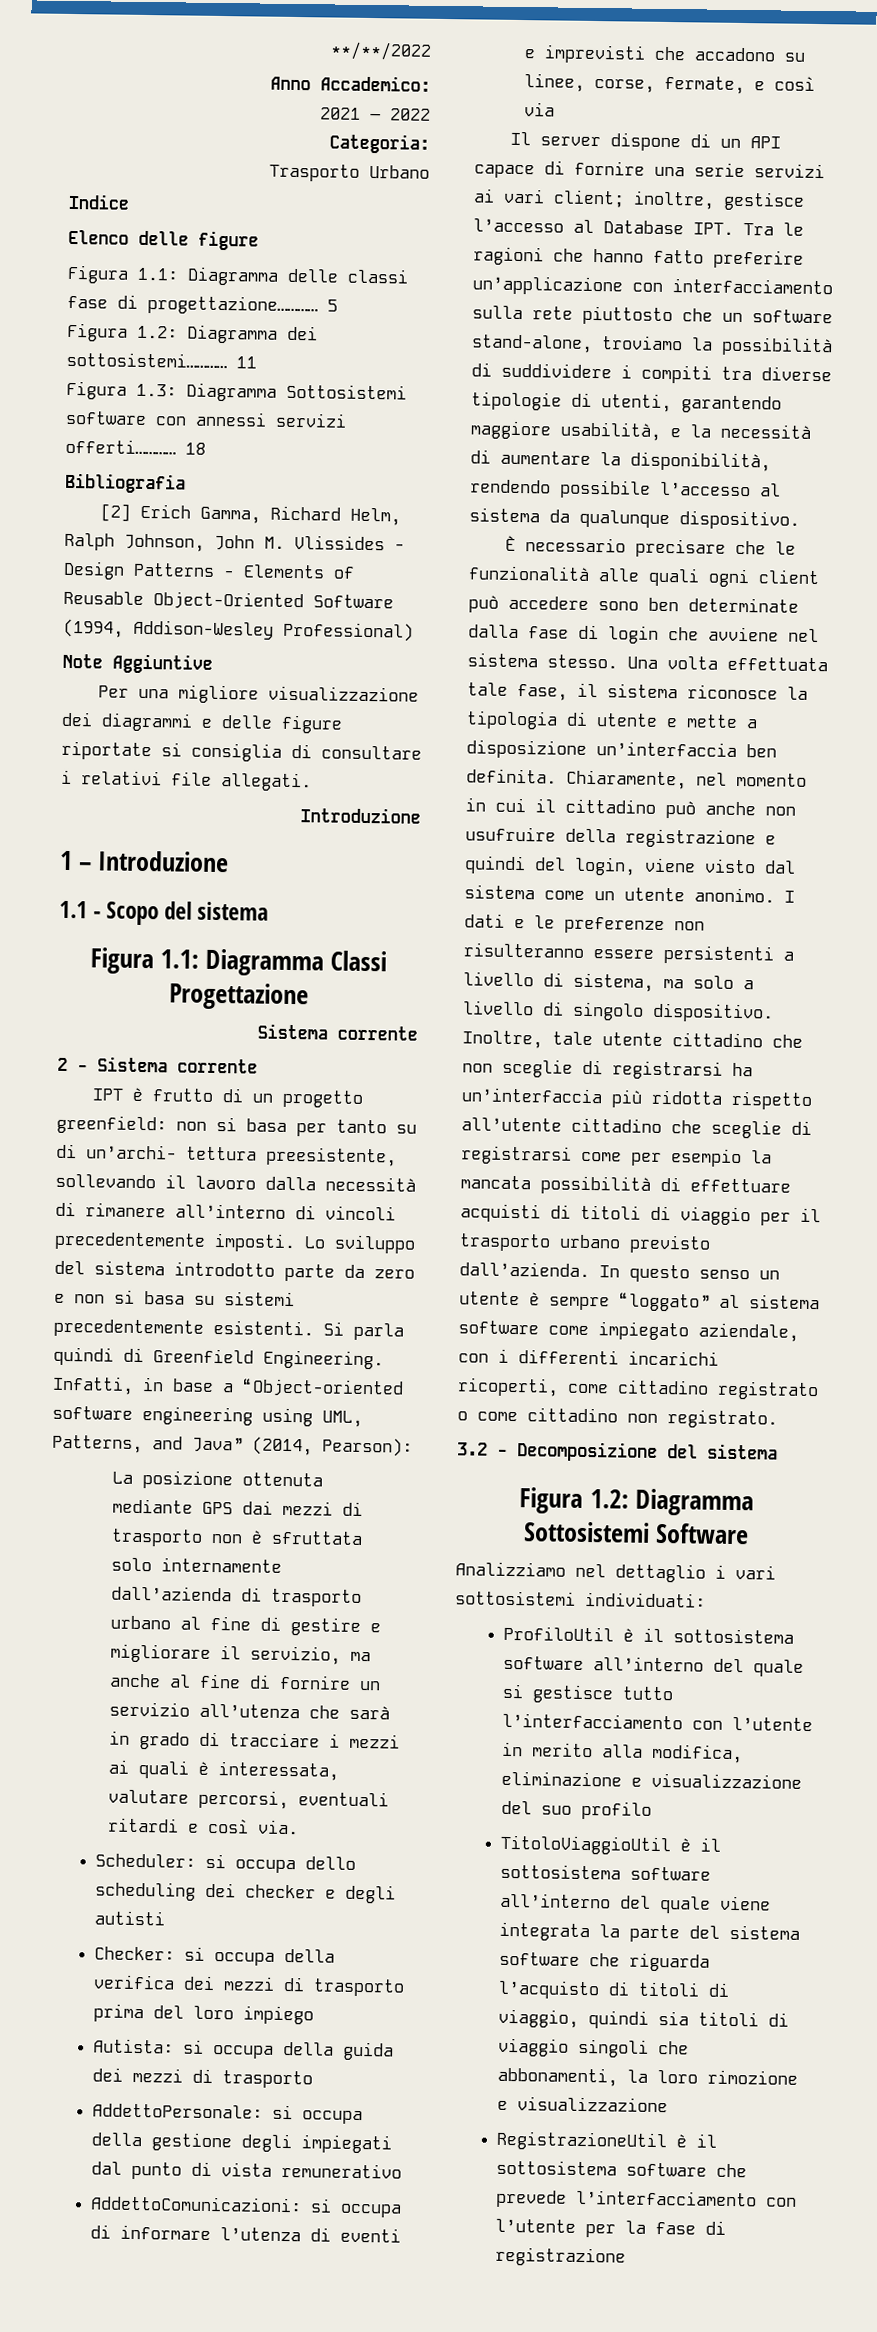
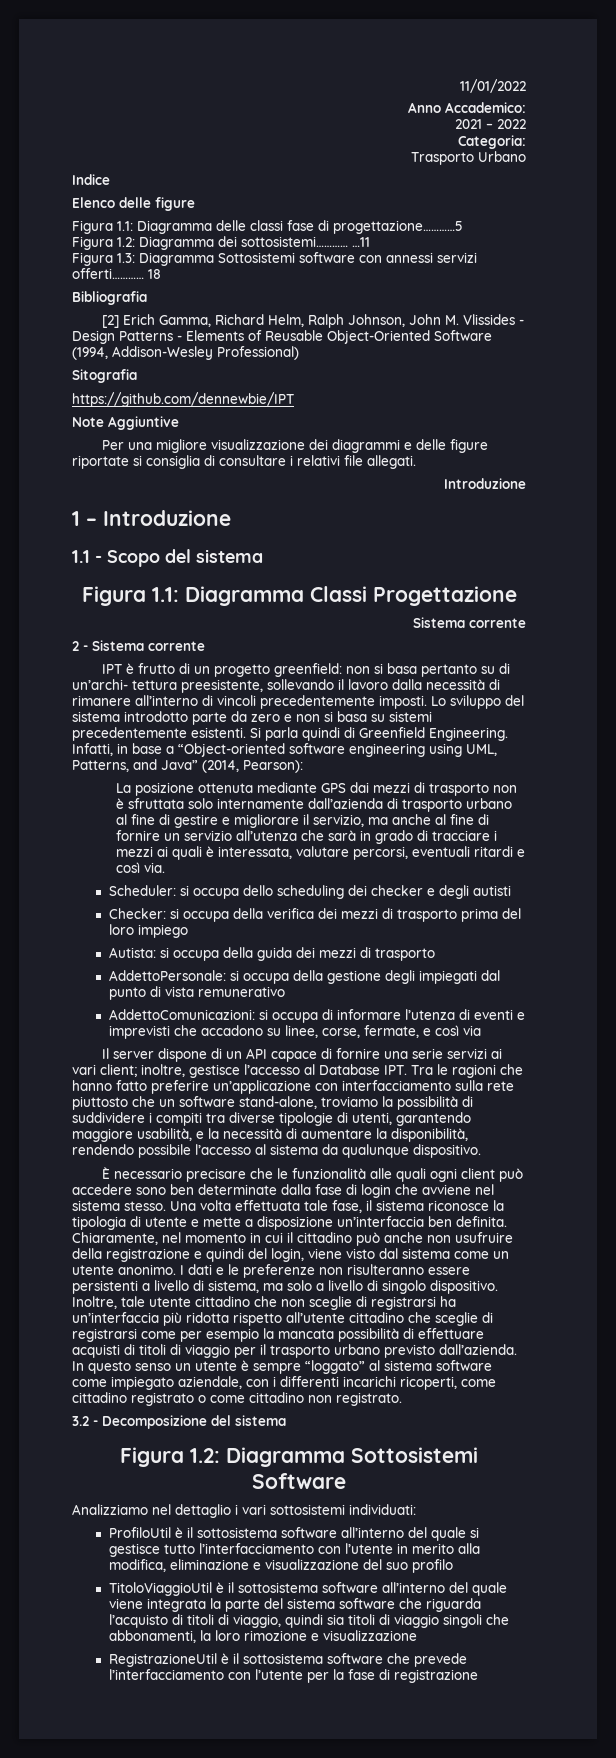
- **/**/2022
+ 11/01/2022
- Figura 1.1: Diagramma delle classi fase di progettazione………… 5
+ Figura 1.1: Diagramma delle classi fase di progettazione…………5
- Figura 1.2: Diagramma dei sottosistemi………… 11
+ Figura 1.2: Diagramma dei sottosistemi………… …11
+ Sitografia
+ https://github.com/dennewbie/IPT
- IPT è frutto di un progetto greenfield: non si basa per tanto su di un’archi- tettura preesistente, sollevando il lavoro dalla necessità di rimanere all’interno di vincoli precedentemente imposti.
+ IPT è frutto di un progetto greenfield: non si basa pertanto su di un’archi- tettura preesistente, sollevando il lavoro dalla necessità di rimanere all’interno di vincoli precedentemente imposti.

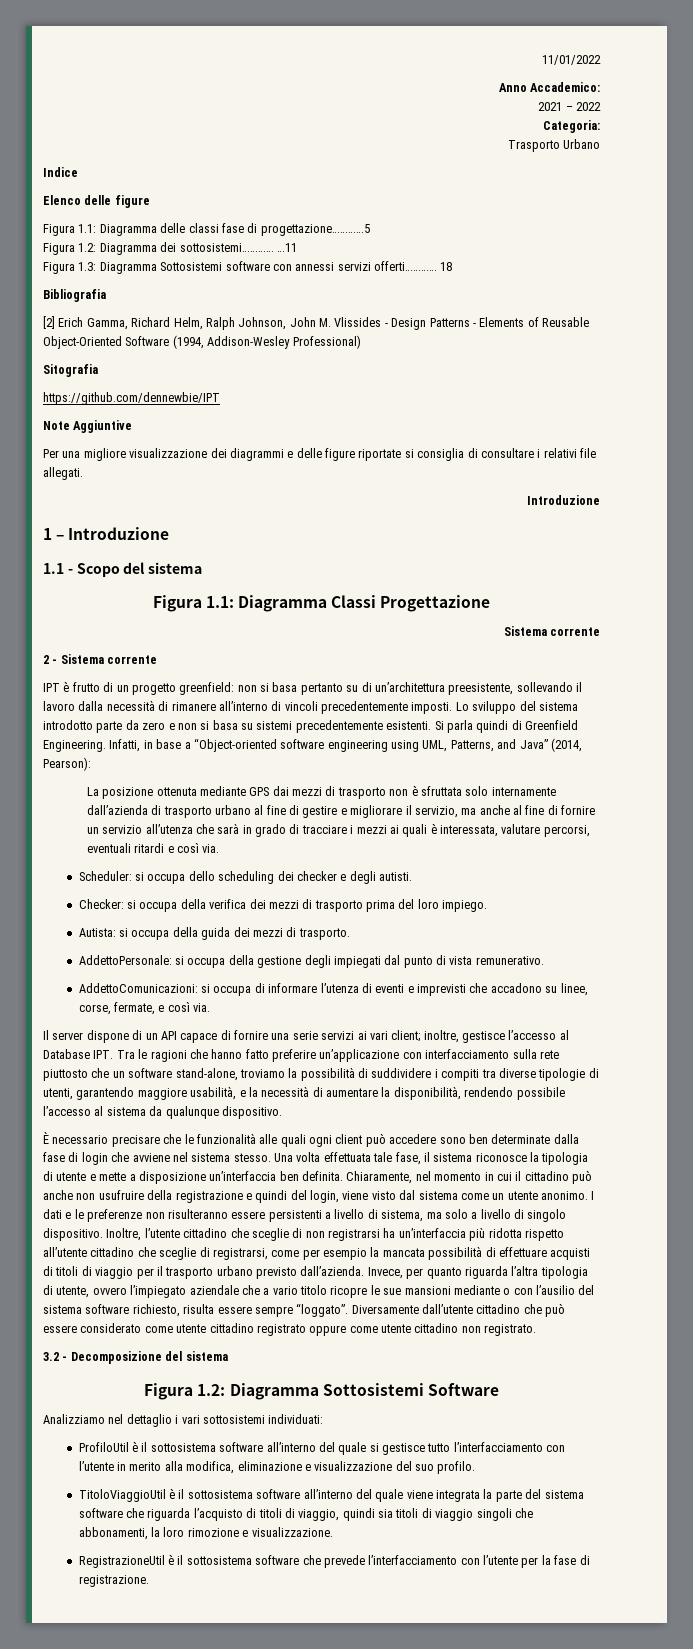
- IPT è frutto di un progetto greenfield: non si basa pertanto su di un’archi- tettura preesistente, sollevando il lavoro dalla necessità di rimanere all’interno di vincoli precedentemente imposti.
+ IPT è frutto di un progetto greenfield: non si basa pertanto su di un’architettura preesistente, sollevando il lavoro dalla necessità di rimanere all’interno di vincoli precedentemente imposti.
- Scheduler: si occupa dello scheduling dei checker e degli autisti
+ Scheduler: si occupa dello scheduling dei checker e degli autisti.
- Checker: si occupa della verifica dei mezzi di trasporto prima del loro impiego
+ Checker: si occupa della verifica dei mezzi di trasporto prima del loro impiego.
- Autista: si occupa della guida dei mezzi di trasporto
+ Autista: si occupa della guida dei mezzi di trasporto.
- AddettoPersonale: si occupa della gestione degli impiegati dal punto di vista remunerativo
+ AddettoPersonale: si occupa della gestione degli impiegati dal punto di vista remunerativo.
- AddettoComunicazioni: si occupa di informare l’utenza di eventi e imprevisti che accadono su linee, corse, fermate, e così via
+ AddettoComunicazioni: si occupa di informare l’utenza di eventi e imprevisti che accadono su linee, corse, fermate, e così via.
- Inoltre, tale utente cittadino che non sceglie di registrarsi ha un’interfaccia più ridotta rispetto all’utente cittadino che sceglie di registrarsi come per esempio la mancata possibilità di effettuare acquisti di titoli di viaggio per il trasporto urbano previsto dall’azienda.
+ Inoltre, l’utente cittadino che sceglie di non registrarsi ha un’interfaccia più ridotta rispetto all’utente cittadino che sceglie di registrarsi, come per esempio la mancata possibilità di effettuare acquisti di titoli di viaggio per il trasporto urbano previsto dall’azienda.
- In questo senso un utente è sempre “loggato” al sistema software come impiegato aziendale, con i differenti incarichi ricoperti, come cittadino registrato o come cittadino non registrato.
+ Invece, per quanto riguarda l’altra tipologia di utente, ovvero l’impiegato aziendale che a vario titolo ricopre le sue mansioni mediante o con l’ausilio del sistema software richiesto, risulta essere sempre “loggato”. Diversamente dall’utente cittadino che può essere considerato come utente cittadino registrato oppure come utente cittadino non registrato.
- ProfiloUtil è il sottosistema software all’interno del quale si gestisce tutto l’interfacciamento con l’utente in merito alla modifica, eliminazione e visualizzazione del suo profilo
+ ProfiloUtil è il sottosistema software all’interno del quale si gestisce tutto l’interfacciamento con l’utente in merito alla modifica, eliminazione e visualizzazione del suo profilo.
- TitoloViaggioUtil è il sottosistema software all’interno del quale viene integrata la parte del sistema software che riguarda l’acquisto di titoli di viaggio, quindi sia titoli di viaggio singoli che abbonamenti, la loro rimozione e visualizzazione
+ TitoloViaggioUtil è il sottosistema software all’interno del quale viene integrata la parte del sistema software che riguarda l’acquisto di titoli di viaggio, quindi sia titoli di viaggio singoli che abbonamenti, la loro rimozione e visualizzazione.
- RegistrazioneUtil è il sottosistema software che prevede l’interfacciamento con l’utente per la fase di registrazione
+ RegistrazioneUtil è il sottosistema software che prevede l’interfacciamento con l’utente per la fase di registrazione.

